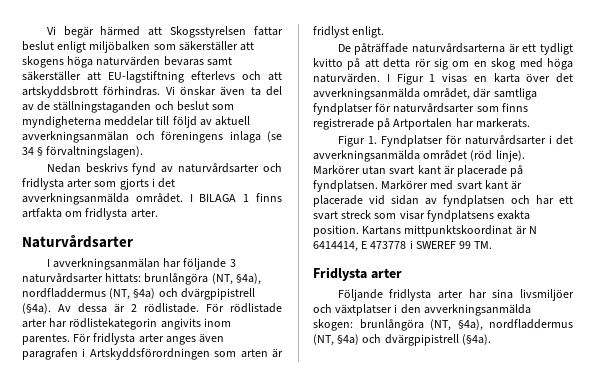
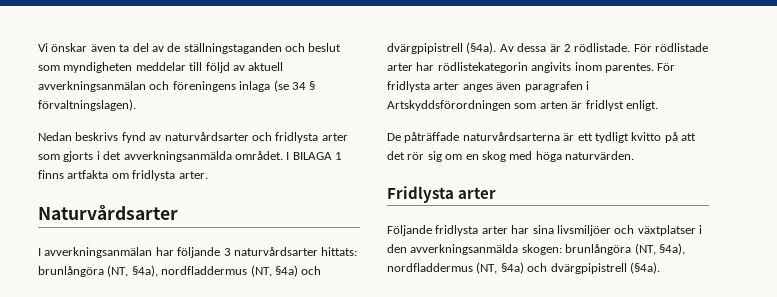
- Vi begär härmed att Skogsstyrelsen fattar beslut enligt miljöbalken som säkerställer att skogens höga naturvärden bevaras samt säkerställer att EU-lagstiftning efterlevs och att artskyddsbrott förhindras. Vi önskar även ta del av de ställningstaganden och beslut som myndigheterna meddelar till följd av aktuell avverkningsanmälan och föreningens inlaga (se 34 § förvaltningslagen).
+ Vi önskar även ta del av de ställningstaganden och beslut som myndigheten meddelar till följd av aktuell avverkningsanmälan och föreningens inlaga (se 34 § förvaltningslagen).
- De påträffade naturvårdsarterna är ett tydligt kvitto på att detta rör sig om en skog med höga naturvärden. I Figur 1 visas en karta över det avverkningsanmälda området, där samtliga fyndplatser för naturvårdsarter som finns registrerade på Artportalen har markerats.
- Figur 1. Fyndplatser för naturvårdsarter i det avverkningsanmälda området (röd linje). Markörer utan svart kant är placerade på fyndplatsen. Markörer med svart kant är placerade vid sidan av fyndplatsen och har ett svart streck som visar fyndplatsens exakta position. Kartans mittpunktskoordinat är N 6414414, E 473778 i SWEREF 99 TM.
+ De påträffade naturvårdsarterna är ett tydligt kvitto på att det rör sig om en skog med höga naturvärden.

